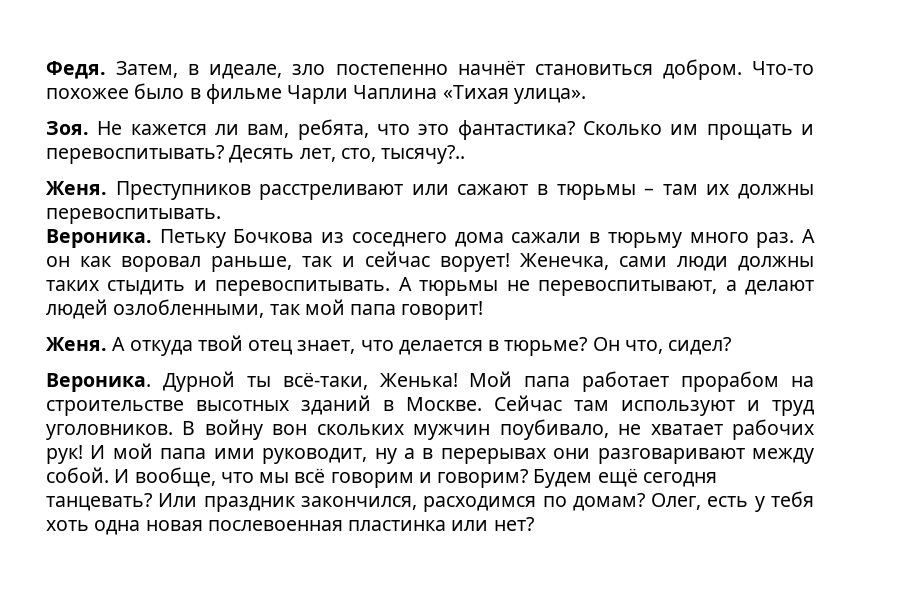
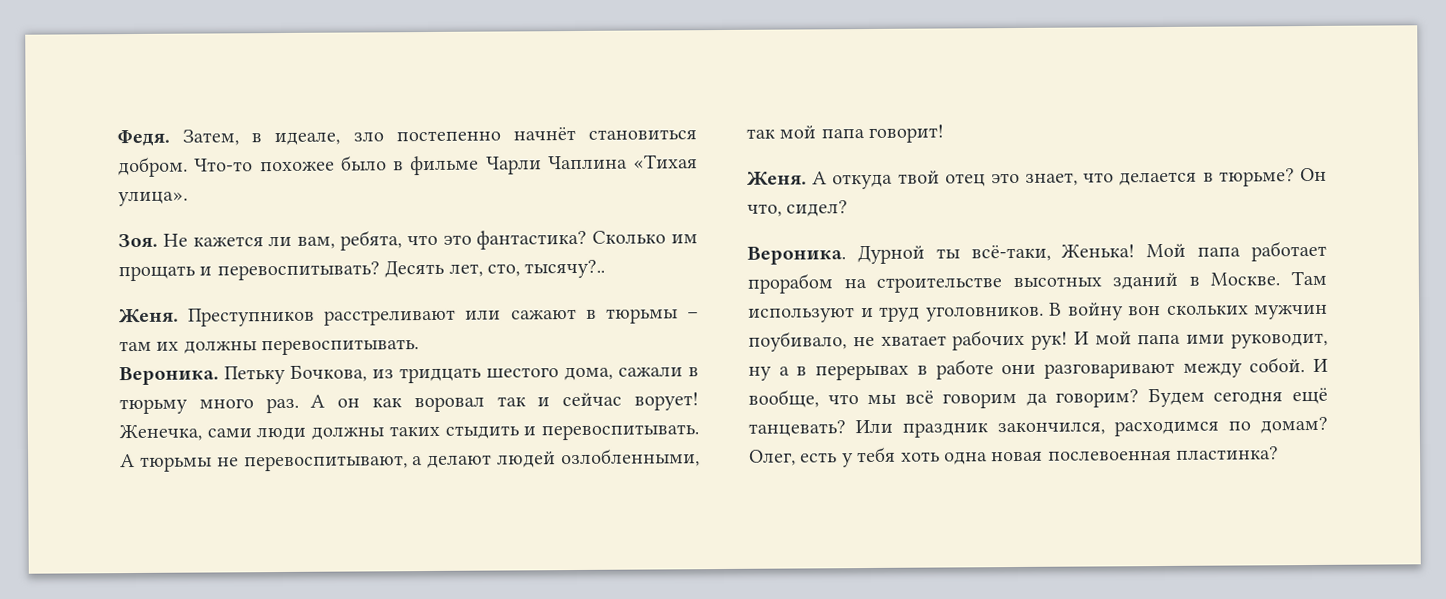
- Петьку Бочкова из соседнего дома сажали в тюрьму много раз.
+ Петьку Бочкова, из тридцать шестого дома, сажали в тюрьму много раз.
- А он как воровал раньше, так и сейчас ворует!
+ А он как воровал так и сейчас ворует!
- А откуда твой отец знает, что делается в тюрьме?
+ А откуда твой отец это знает, что делается в тюрьме?
- Сейчас там используют и труд уголовников.
+ Там используют и труд уголовников.
- И мой папа ими руководит, ну а в перерывах они разговаривают между собой.
+ И мой папа ими руководит, ну а в перерывах в работе они разговаривают между собой.
- И вообще, что мы всё говорим и говорим?
+ И вообще, что мы всё говорим да говорим?
- Будем ещё сегодня танцевать?
+ Будем сегодня ещё танцевать?
- Олег, есть у тебя хоть одна новая послевоенная пластинка или нет?
+ Олег, есть у тебя хоть одна новая послевоенная пластинка?

